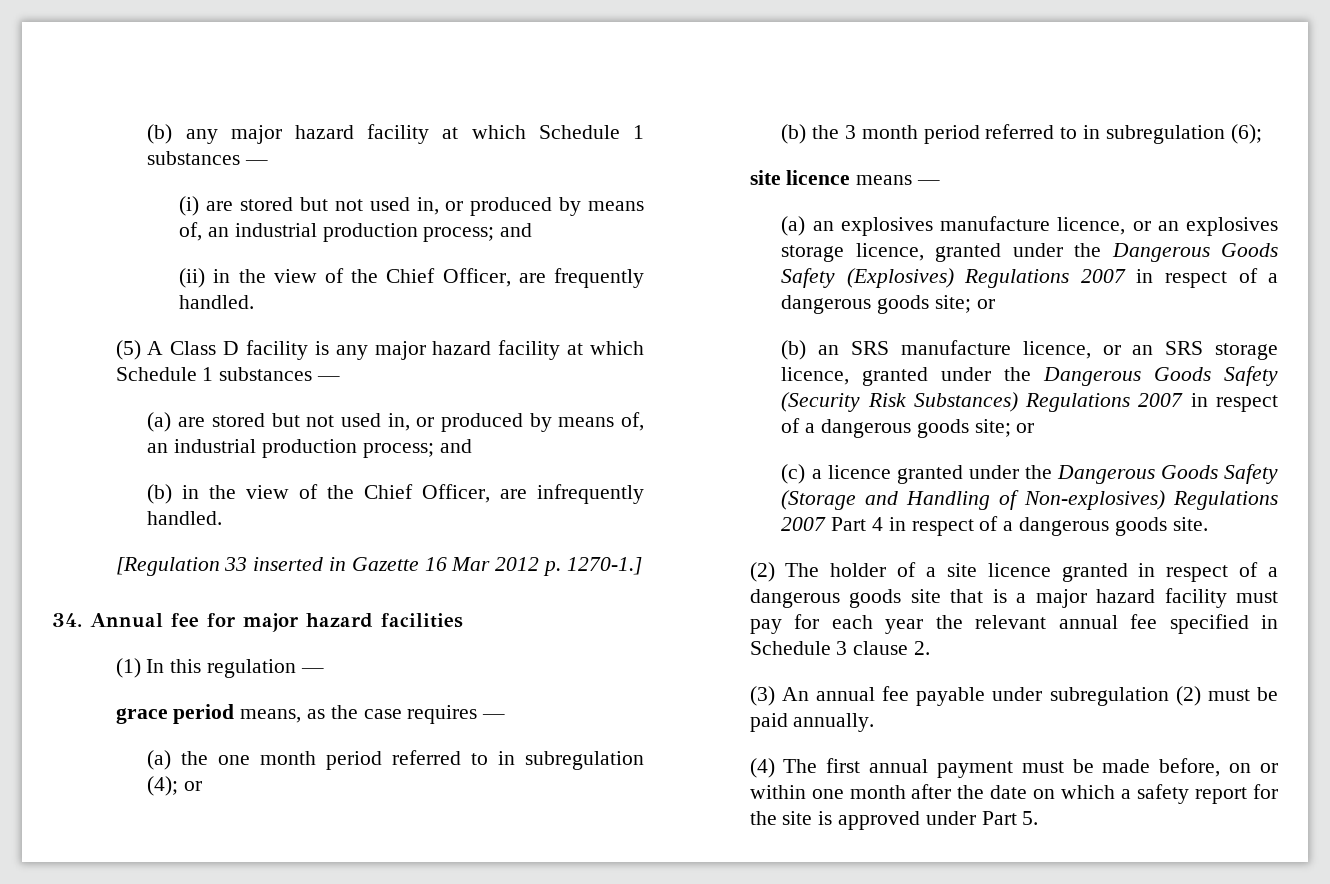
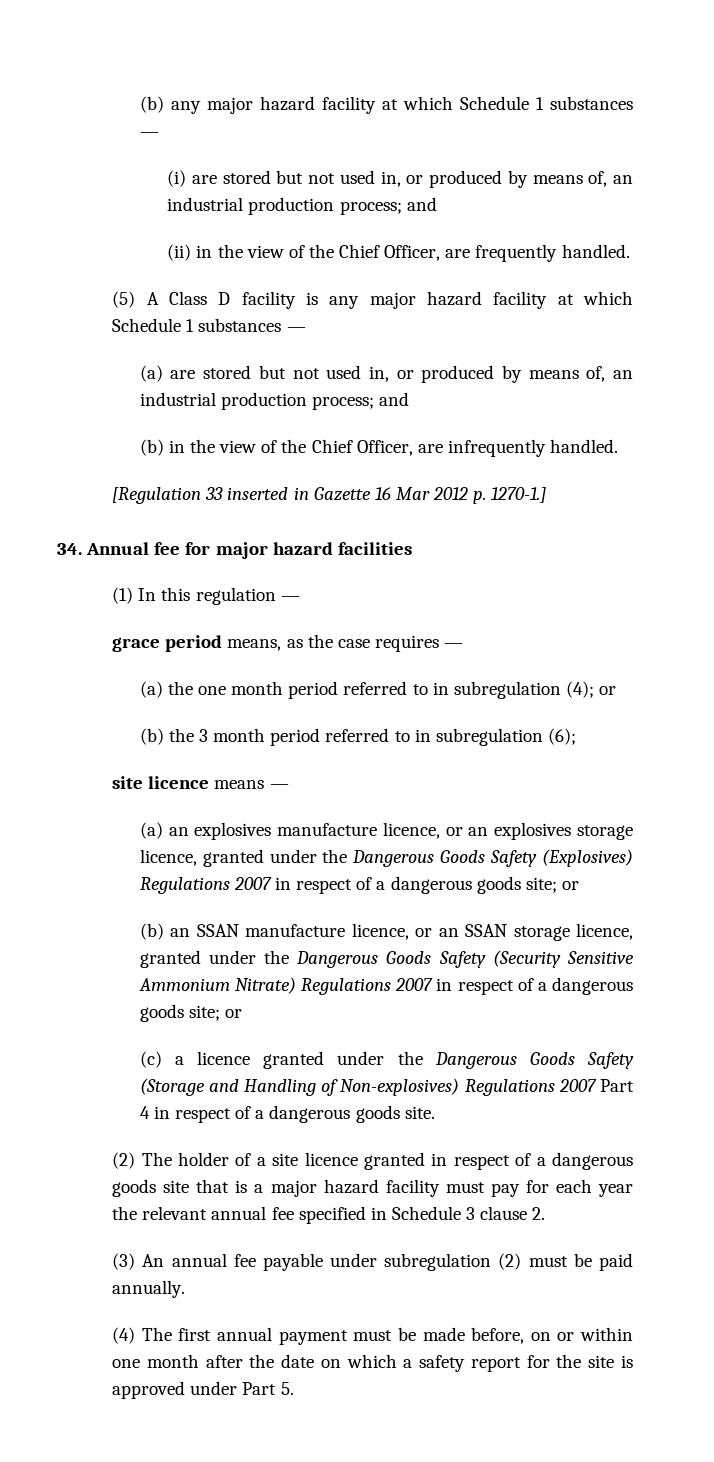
- (b) an SRS manufacture licence, or an SRS storage licence, granted under the Dangerous Goods Safety (Security Risk Substances) Regulations 2007 in respect of a dangerous goods site; or
+ (b) an SSAN manufacture licence, or an SSAN storage licence, granted under the Dangerous Goods Safety (Security Sensitive Ammonium Nitrate) Regulations 2007 in respect of a dangerous goods site; or

